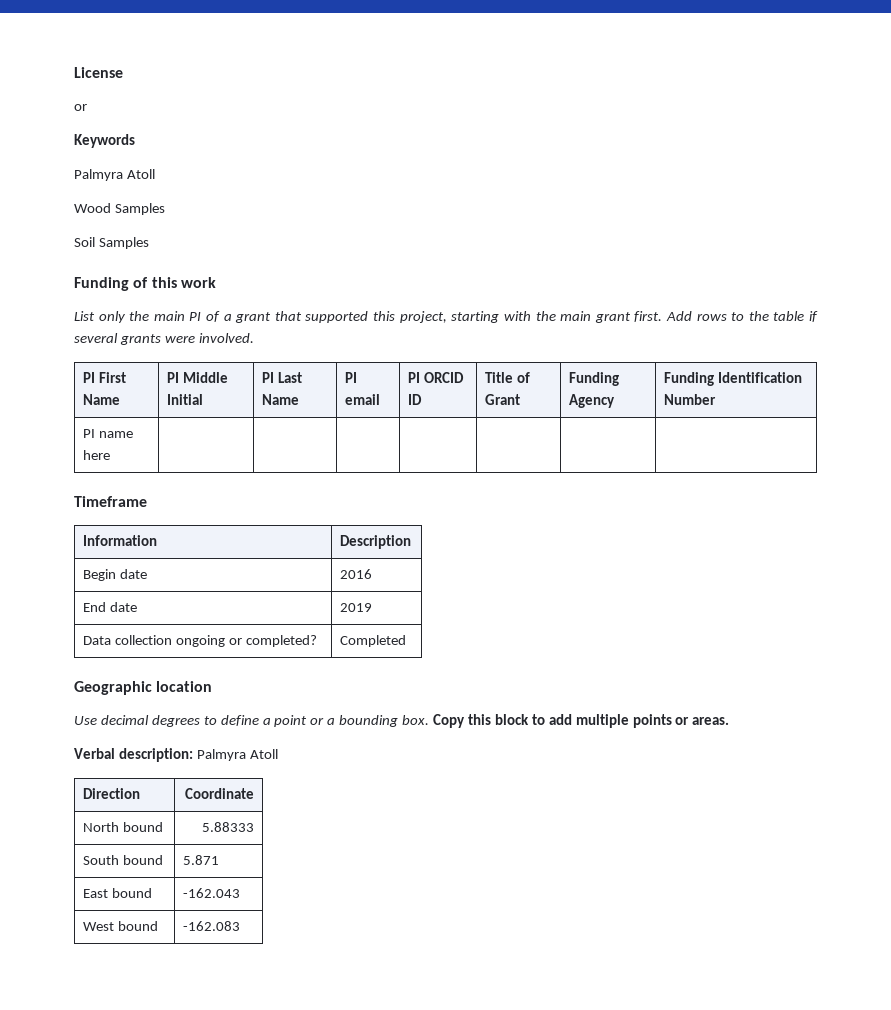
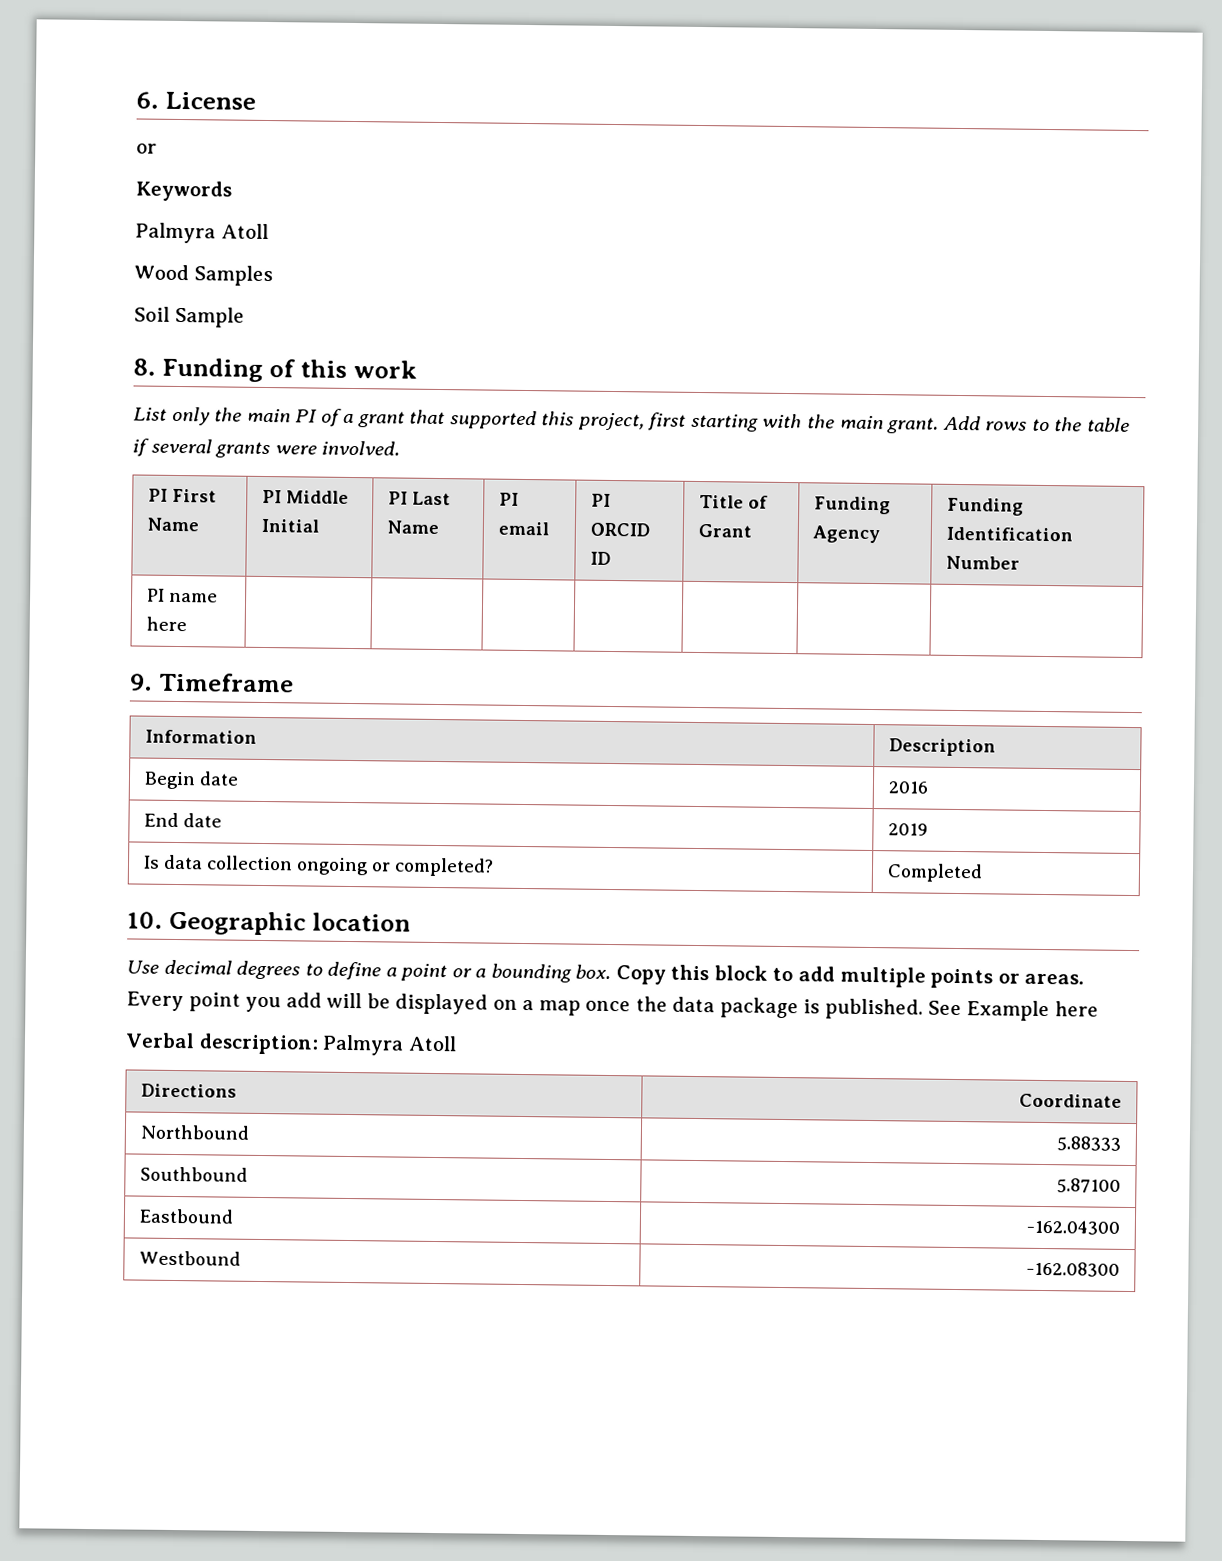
- License
+ 6. License
- Soil Samples
- Funding of this work
+ Soil Sample
+ 8. Funding of this work
- List only the main PI of a grant that supported this project, starting with the main grant first.
+ List only the main PI of a grant that supported this project, first starting with the main grant.
- Timeframe
+ 9. Timeframe
- Data collection ongoing or completed? | Completed
+ Is data collection ongoing or completed? | Completed
- Geographic location
+ 10. Geographic location
+ Every point you add will be displayed on a map once the data package is published. See Example here
- Direction | Coordinate
+ Directions | Coordinate
- North bound | 5.88333
+ Northbound | 5.88333
- South bound | 5.871
- East bound | -162.043
- West bound | -162.083
+ Southbound | 5.87100
+ Eastbound | -162.04300
+ Westbound | -162.08300

